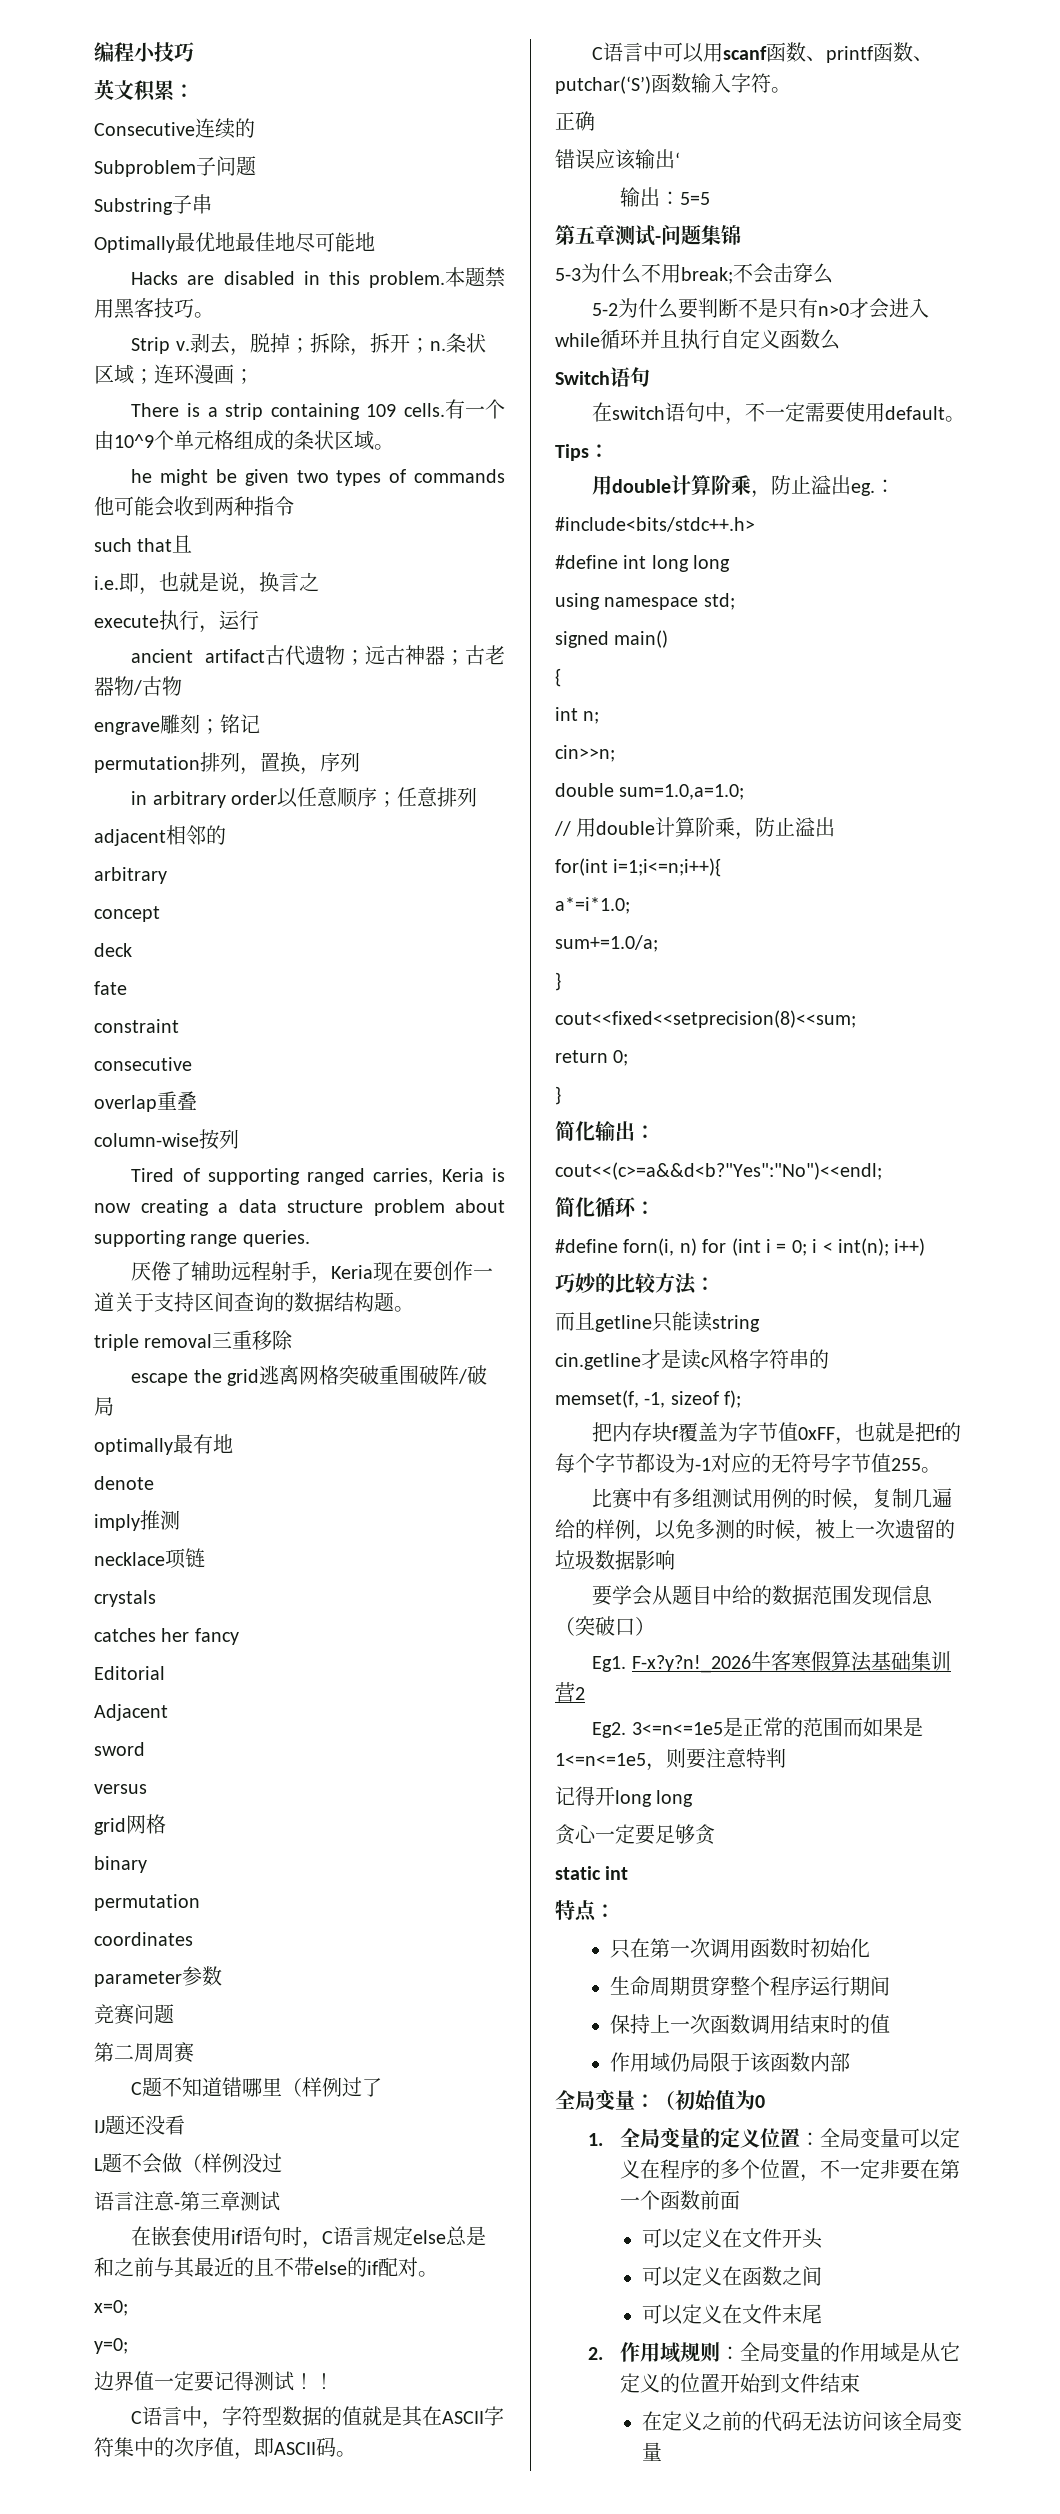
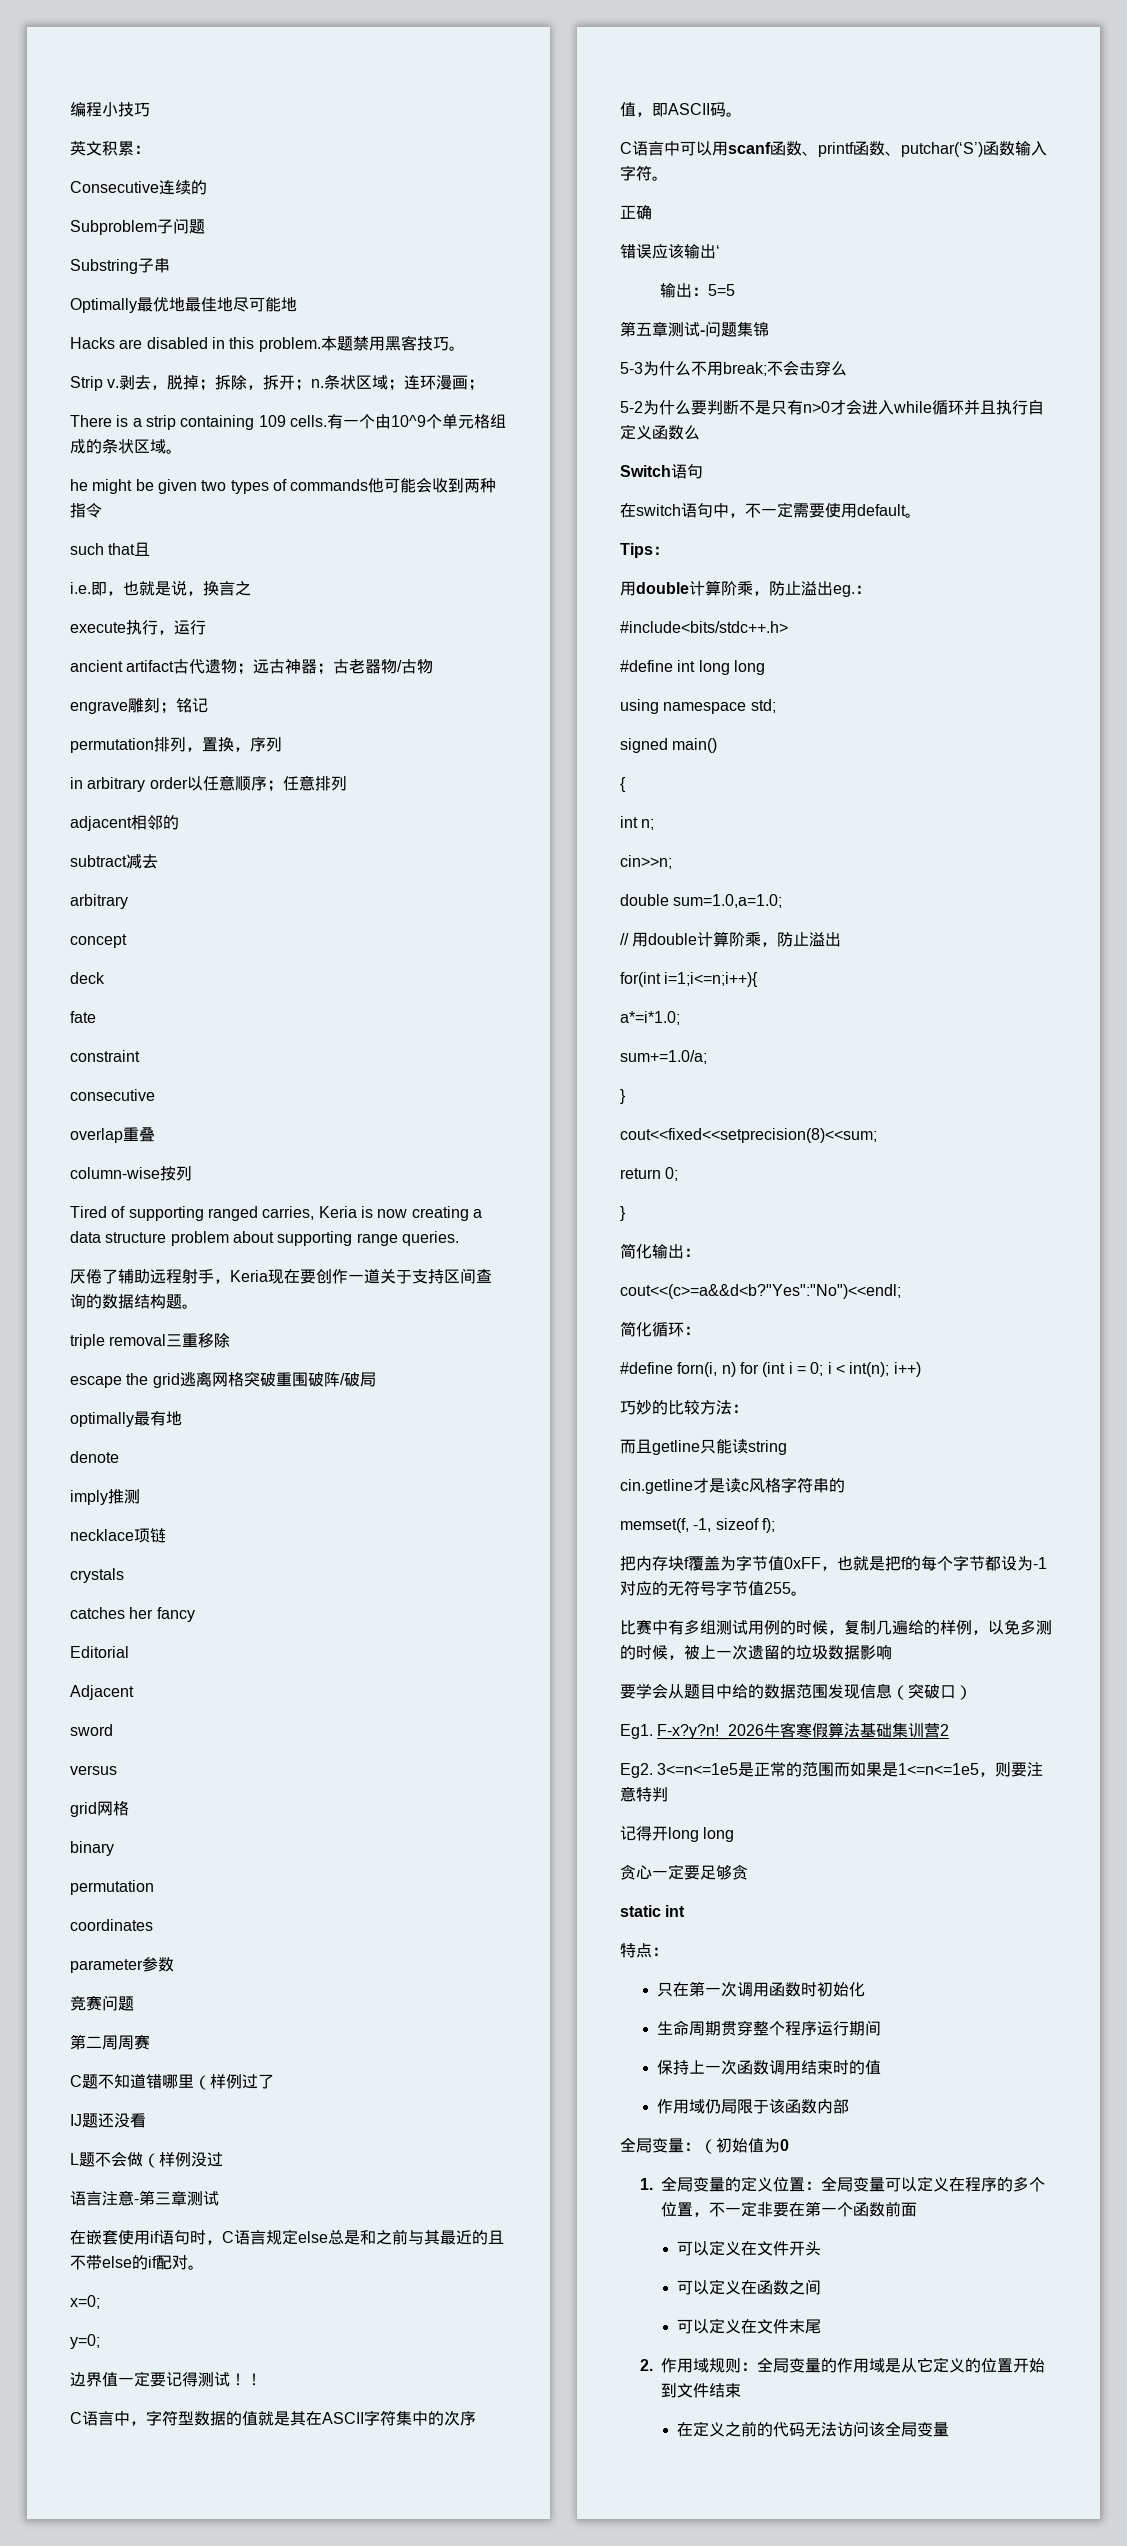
+ subtract减去

